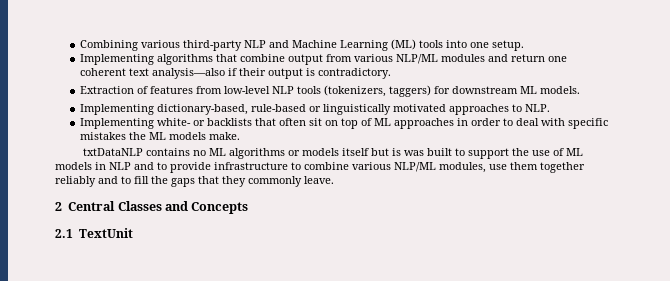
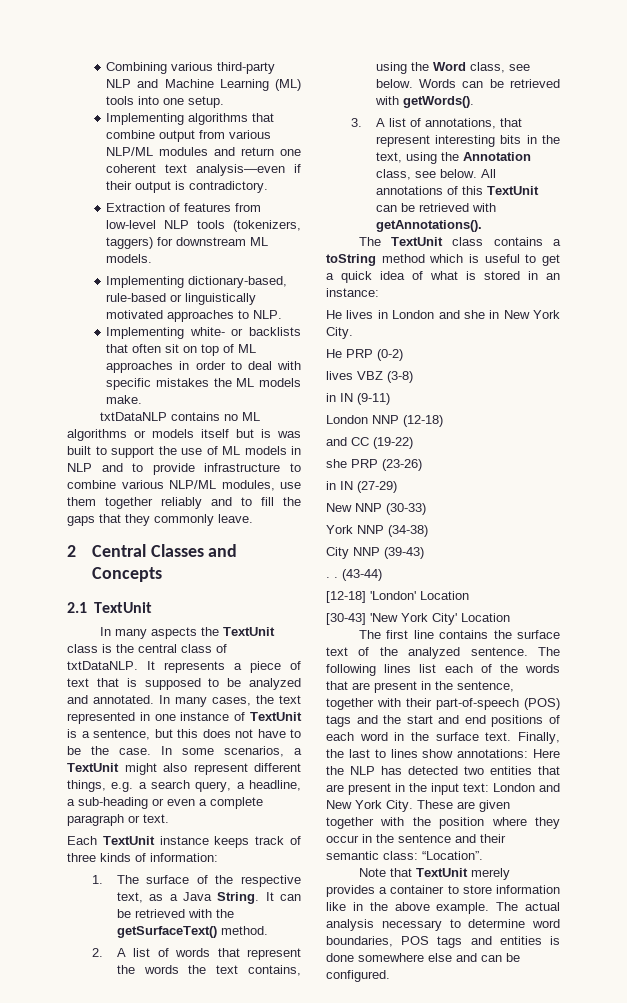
- Implementing algorithms that combine output from various NLP/ML modules and return one coherent text analysis—also if their output is contradictory.
+ Implementing algorithms that combine output from various NLP/ML modules and return one coherent text analysis—even if their output is contradictory.
+ In many aspects the TextUnit class is the central class of txtDataNLP. It represents a piece of text that is supposed to be analyzed and annotated. In many cases, the text represented in one instance of TextUnit is a sentence, but this does not have to be the case. In some scenarios, a TextUnit might also represent different things, e.g. a search query, a headline, a sub-heading or even a complete paragraph or text.
+ Each TextUnit instance keeps track of three kinds of information:
+ 1. The surface of the respective text, as a Java String. It can be retrieved with the getSurfaceText() method.
+ 2. A list of words that represent the words the text contains, using the Word class, see below. Words can be retrieved with getWords().
+ 3. A list of annotations, that represent interesting bits in the text, using the Annotation class, see below. All annotations of this TextUnit can be retrieved with getAnnotations().
+ The TextUnit class contains a toString method which is useful to get a quick idea of what is stored in an instance:
+ He lives in London and she in New York City.
+ He PRP (0-2)
+ lives VBZ (3-8)
+ in IN (9-11)
+ London NNP (12-18)
+ and CC (19-22)
+ she PRP (23-26)
+ in IN (27-29)
+ New NNP (30-33)
+ York NNP (34-38)
+ City NNP (39-43)
+ . . (43-44)
+ [12-18] 'London' Location
+ [30-43] 'New York City' Location
+ The first line contains the surface text of the analyzed sentence. The following lines list each of the words that are present in the sentence, together with their part-of-speech (POS) tags and the start and end positions of each word in the surface text. Finally, the last to lines show annotations: Here the NLP has detected two entities that are present in the input text: London and New York City. These are given together with the position where they occur in the sentence and their semantic class: “Location”.
+ Note that TextUnit merely provides a container to store information like in the above example. The actual analysis necessary to determine word boundaries, POS tags and entities is done somewhere else and can be configured.

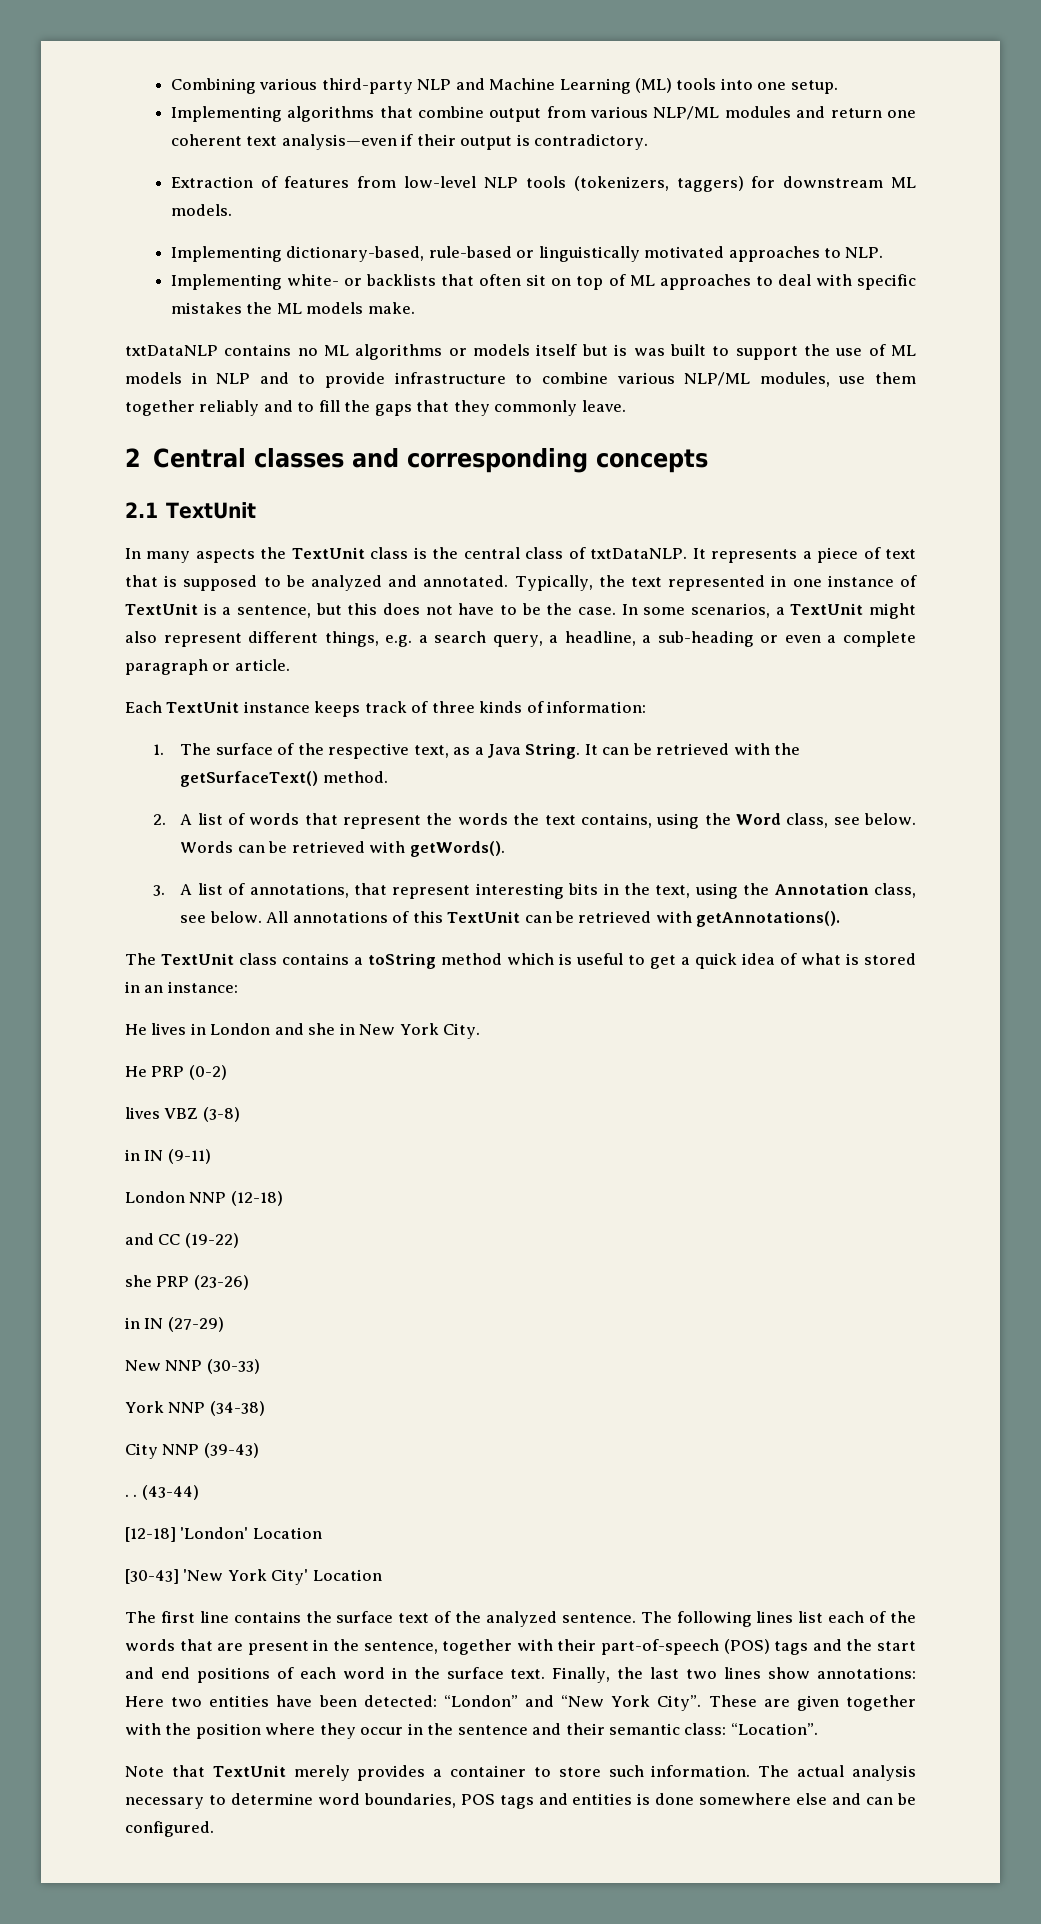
- Implementing white- or backlists that often sit on top of ML approaches in order to deal with specific mistakes the ML models make.
+ Implementing white- or backlists that often sit on top of ML approaches to deal with specific mistakes the ML models make.
- 2 Central Classes and Concepts
+ 2 Central classes and corresponding concepts
- In many cases, the text represented in one instance of TextUnit is a sentence, but this does not have to be the case.
+ Typically, the text represented in one instance of TextUnit is a sentence, but this does not have to be the case.
- In some scenarios, a TextUnit might also represent different things, e.g. a search query, a headline, a sub-heading or even a complete paragraph or text.
+ In some scenarios, a TextUnit might also represent different things, e.g. a search query, a headline, a sub-heading or even a complete paragraph or article.
- Finally, the last to lines show annotations: Here the NLP has detected two entities that are present in the input text: London and New York City.
+ Finally, the last two lines show annotations: Here two entities have been detected: “London” and “New York City”.
- Note that TextUnit merely provides a container to store information like in the above example.
+ Note that TextUnit merely provides a container to store such information.

